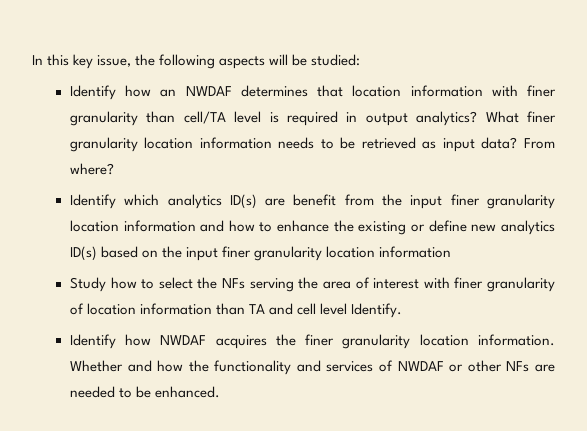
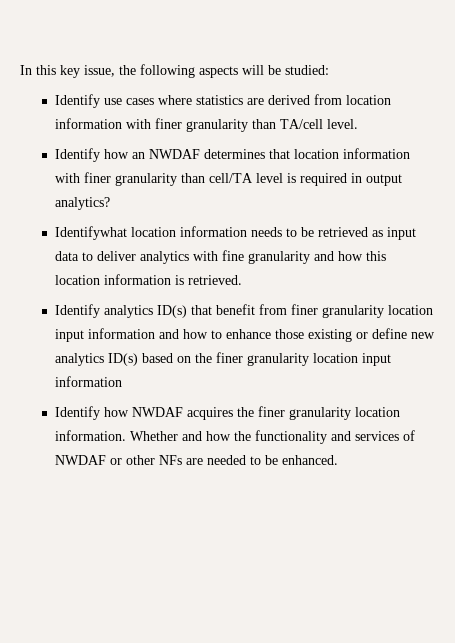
+ Identify use cases where statistics are derived from location information with finer granularity than TA/cell level.
- Identify how an NWDAF determines that location information with finer granularity than cell/TA level is required in output analytics? What finer granularity location information needs to be retrieved as input data? From where?
- Identify which analytics ID(s) are benefit from the input finer granularity location information and how to enhance the existing or define new analytics ID(s) based on the input finer granularity location information
- Study how to select the NFs serving the area of interest with finer granularity of location information than TA and cell level Identify.
+ Identify how an NWDAF determines that location information with finer granularity than cell/TA level is required in output analytics?
+ Identifywhat location information needs to be retrieved as input data to deliver analytics with fine granularity and how this location information is retrieved.
+ Identify analytics ID(s) that benefit from finer granularity location input information and how to enhance those existing or define new analytics ID(s) based on the finer granularity location input information

